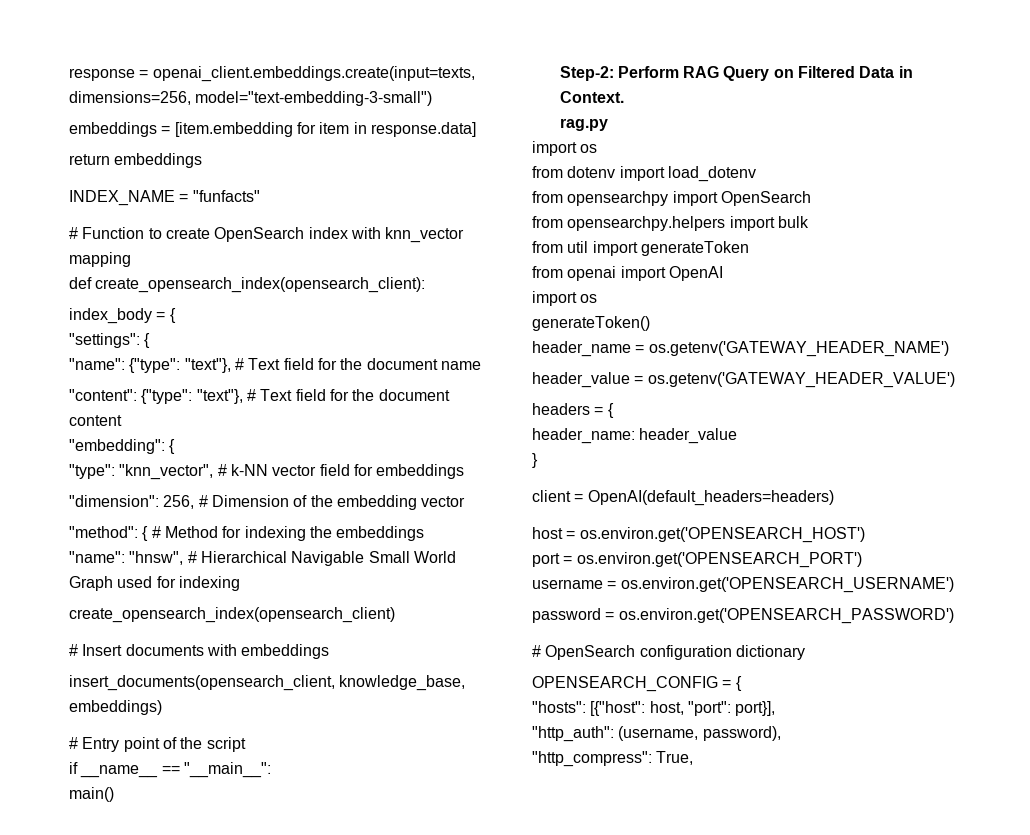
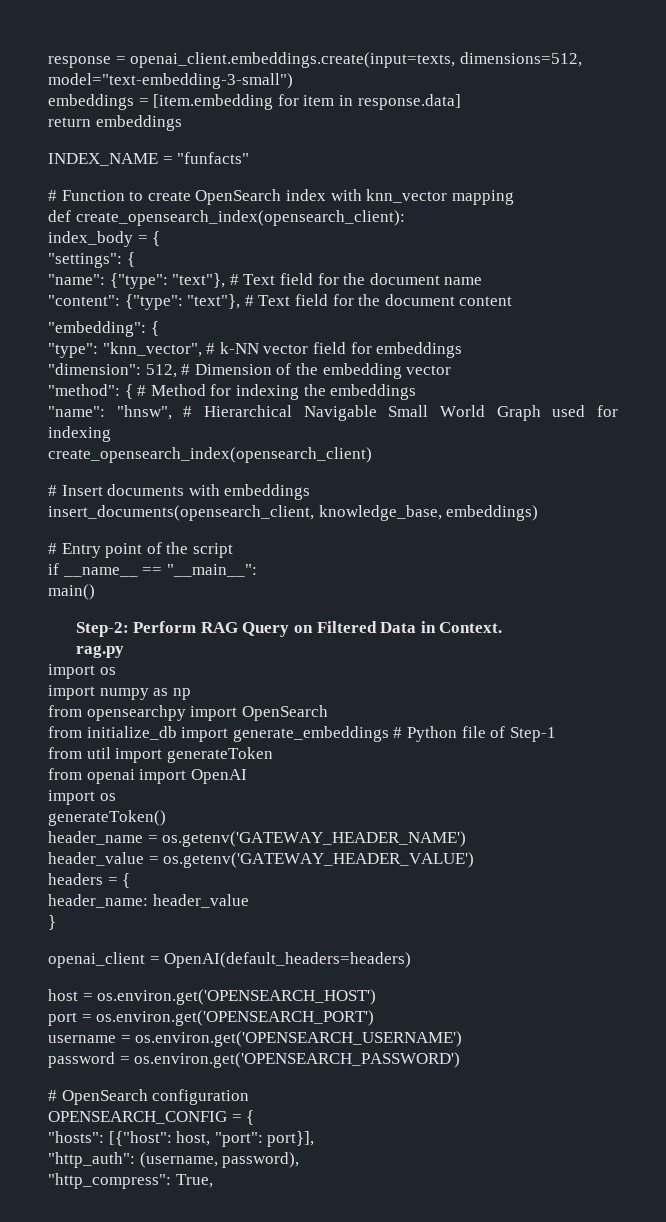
- response = openai_client.embeddings.create(input=texts, dimensions=256, model="text-embedding-3-small")
+ response = openai_client.embeddings.create(input=texts, dimensions=512, model="text-embedding-3-small")
- "dimension": 256, # Dimension of the embedding vector
+ "dimension": 512, # Dimension of the embedding vector
- from dotenv import load_dotenv
+ import numpy as np
- from opensearchpy.helpers import bulk
+ from initialize_db import generate_embeddings # Python file of Step-1
- client = OpenAI(default_headers=headers)
+ openai_client = OpenAI(default_headers=headers)
- # OpenSearch configuration dictionary
+ # OpenSearch configuration

